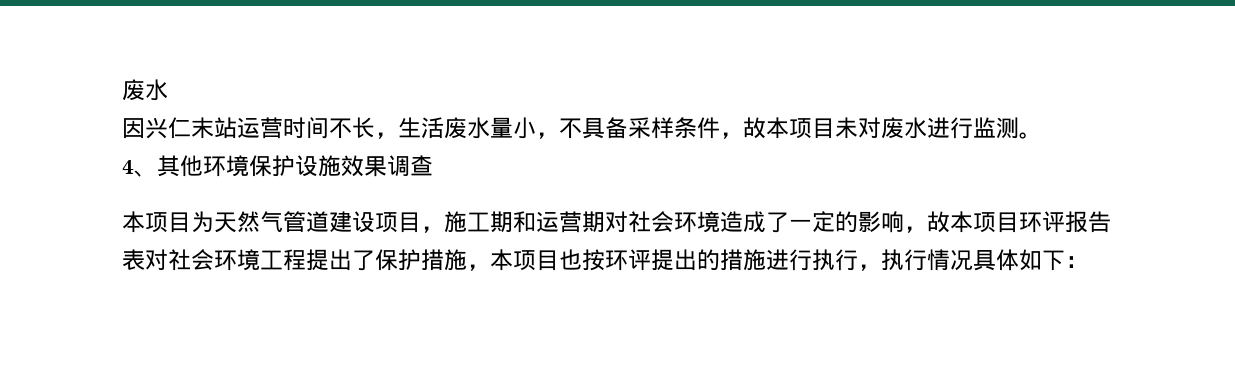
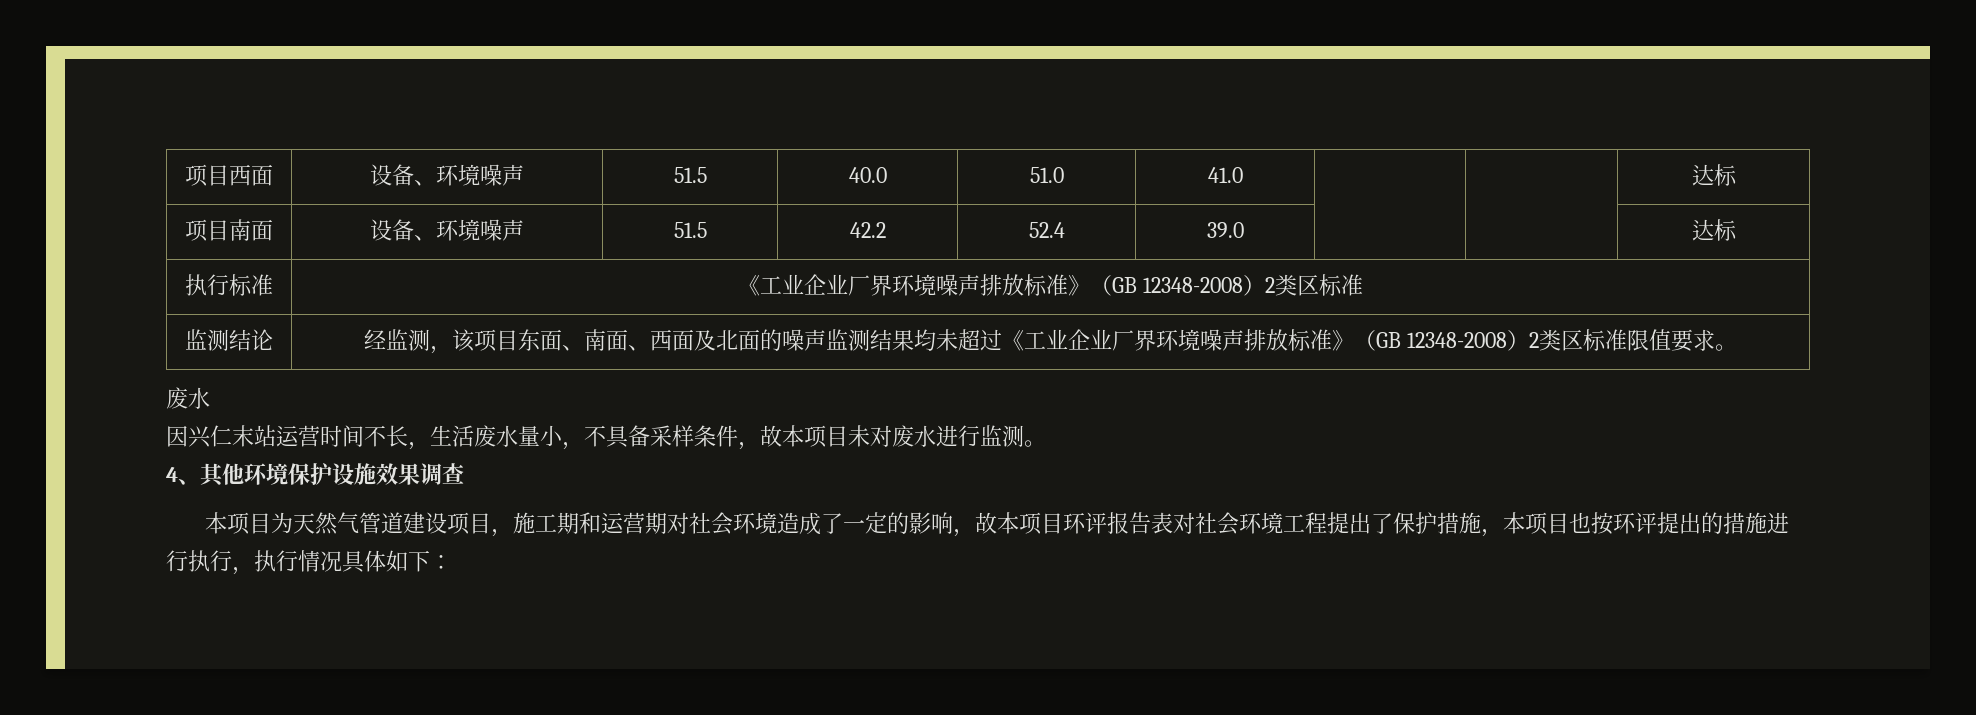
+ 项目西面 | 设备、环境噪声 | 51.5 | 40.0 | 51.0 | 41.0 | | | 达标
+ 项目南面 | 设备、环境噪声 | 51.5 | 42.2 | 52.4 | 39.0 | | | 达标
+ 执行标准 | 《工业企业厂界环境噪声排放标准》（GB 12348-2008）2类区标准
+ 监测结论 | 经监测，该项目东面、南面、西面及北面的噪声监测结果均未超过《工业企业厂界环境噪声排放标准》（GB 12348-2008）2类区标准限值要求。

